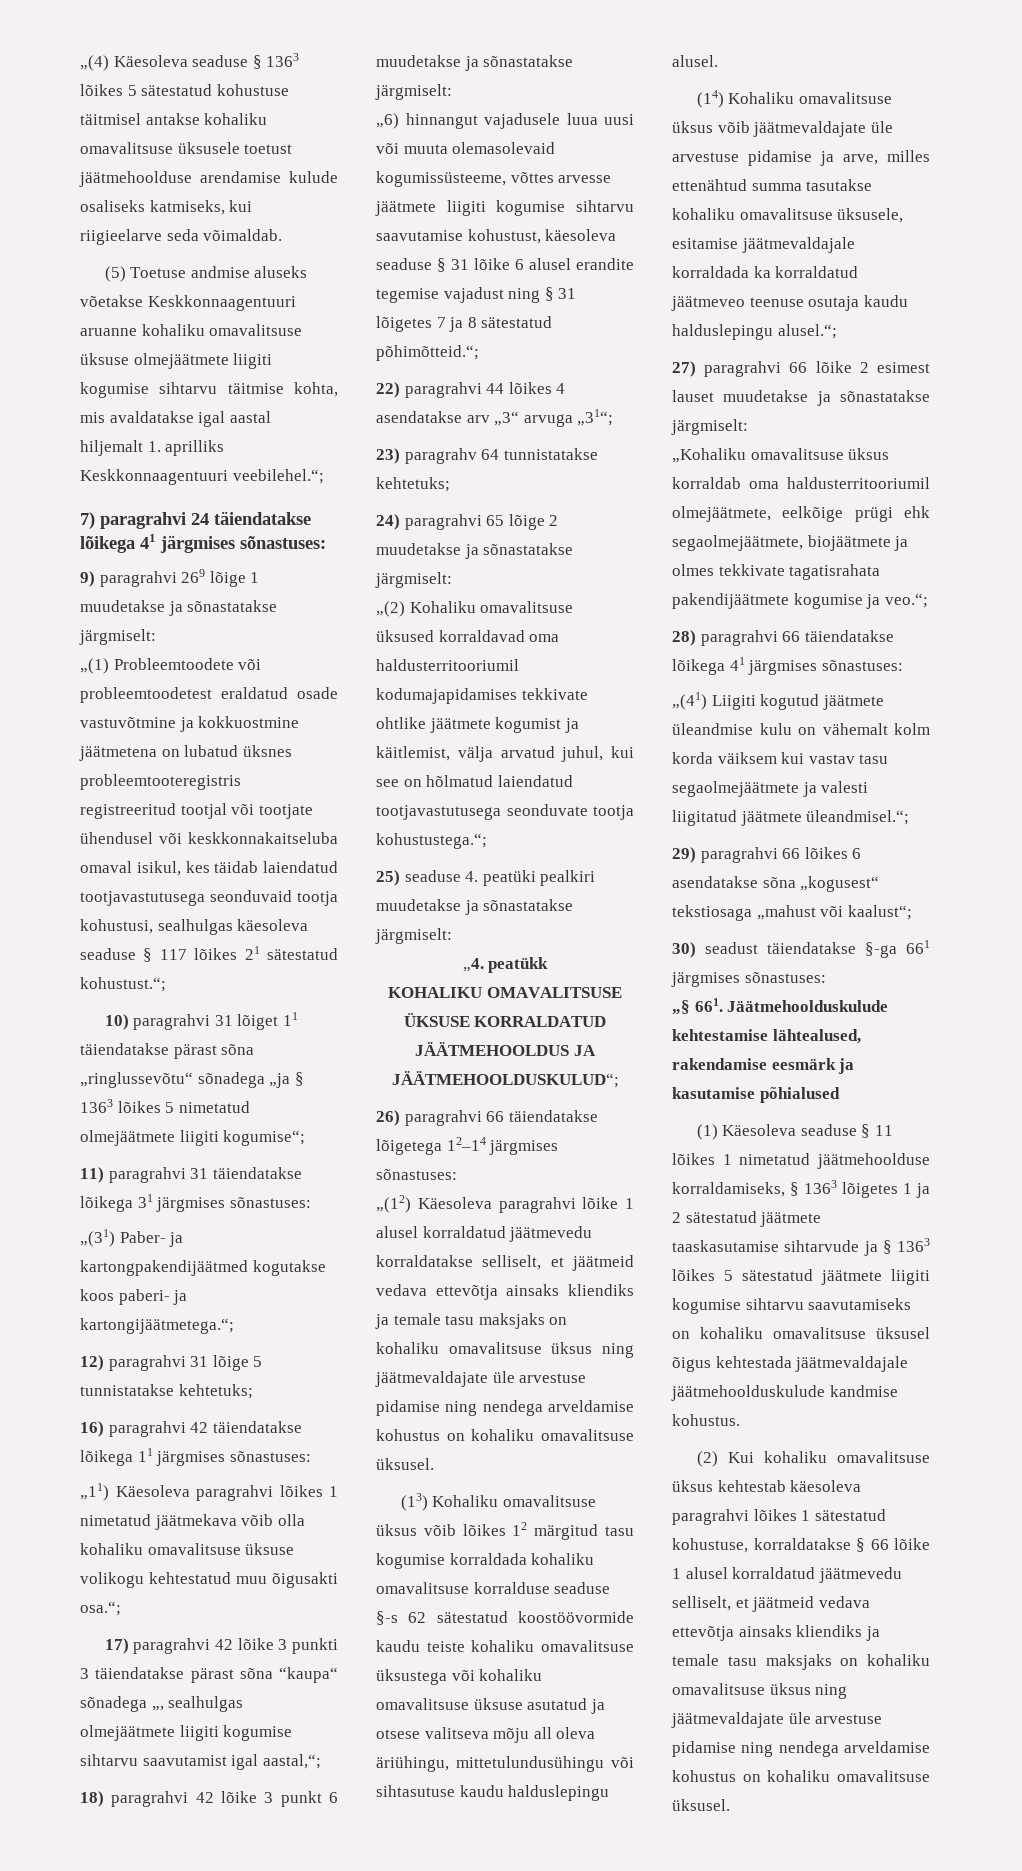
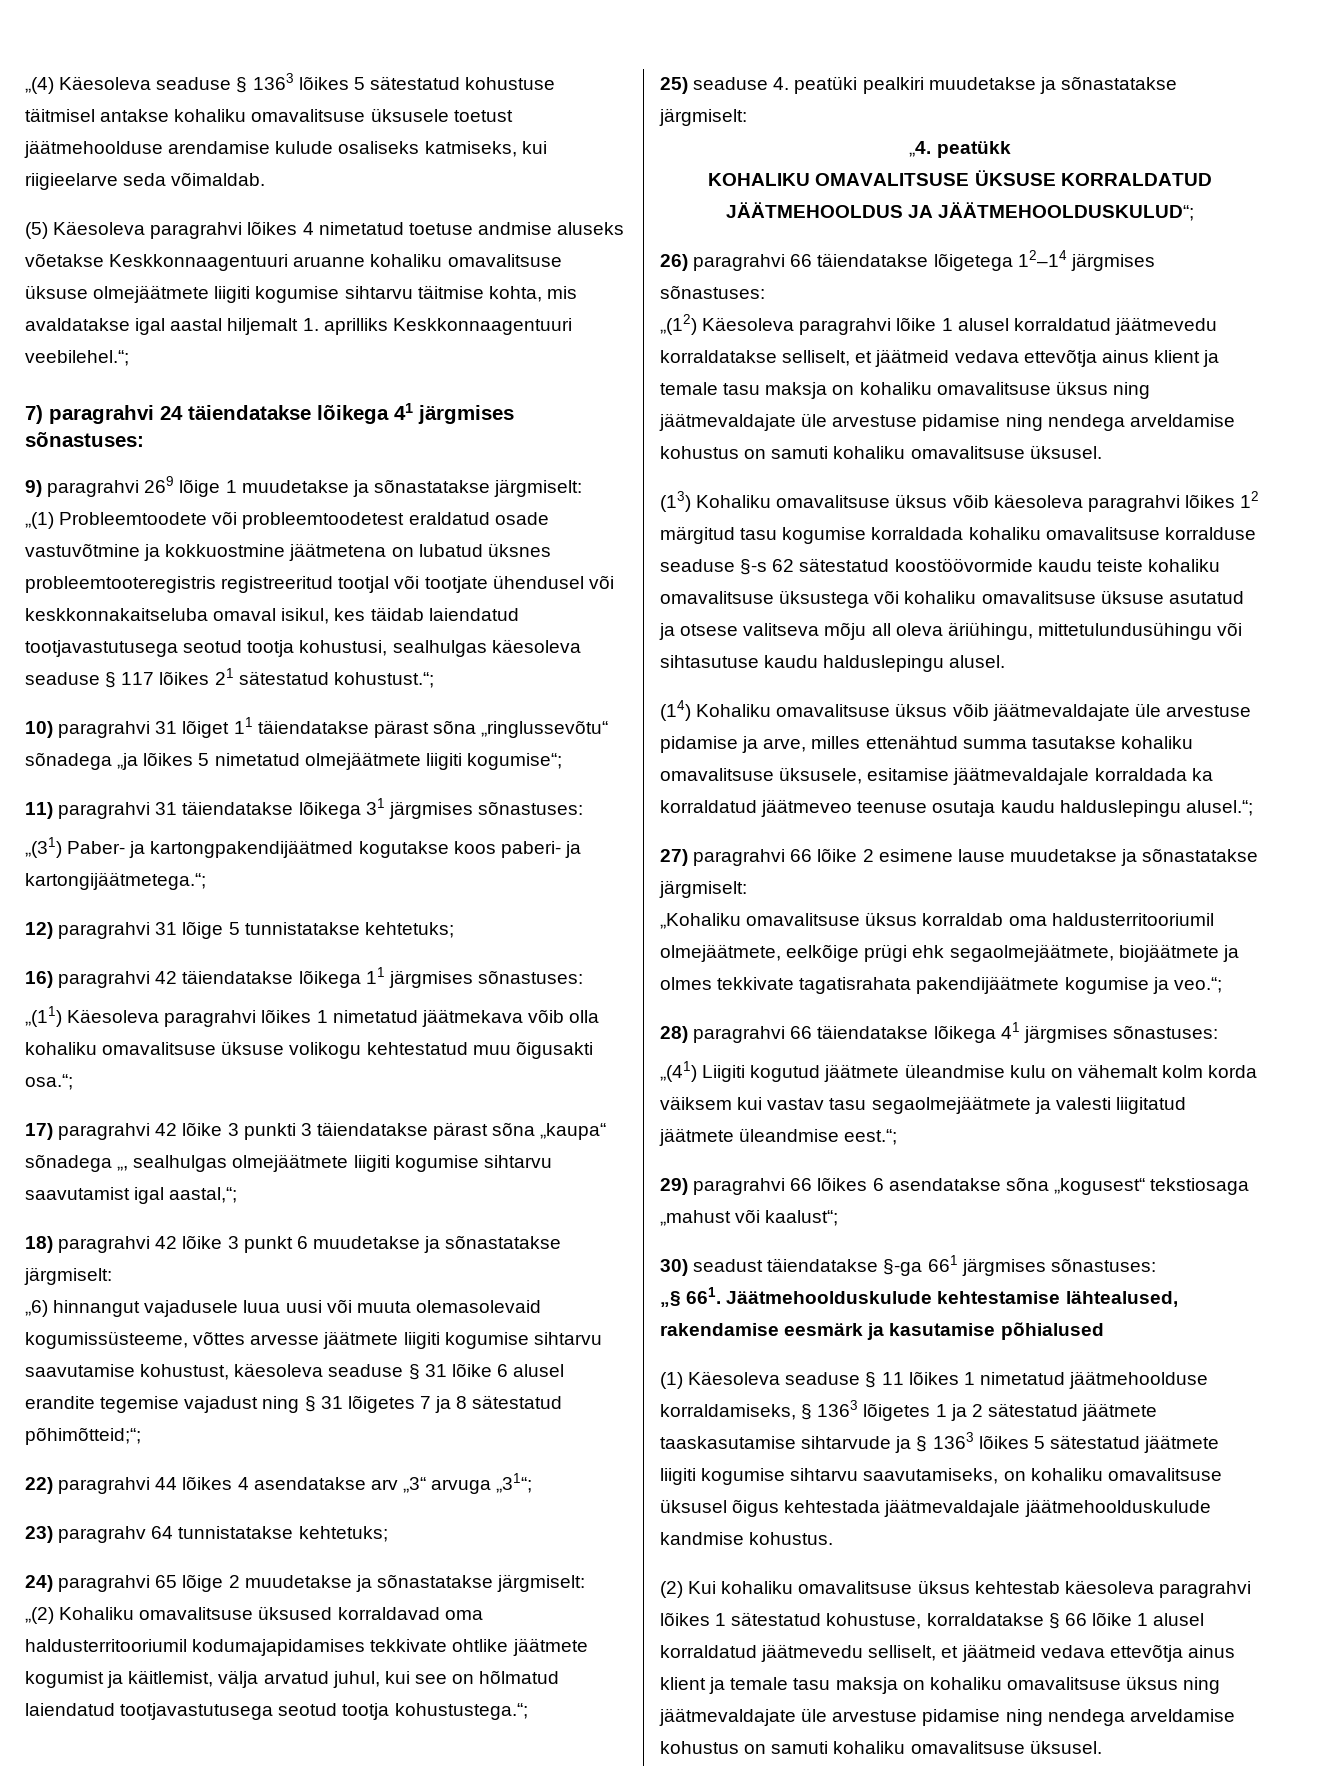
- (5) Toetuse andmise aluseks võetakse Keskkonnaagentuuri aruanne kohaliku omavalitsuse üksuse olmejäätmete liigiti kogumise sihtarvu täitmise kohta, mis avaldatakse igal aastal hiljemalt 1. aprilliks Keskkonnaagentuuri veebilehel.“;
+ (5) Käesoleva paragrahvi lõikes 4 nimetatud toetuse andmise aluseks võetakse Keskkonnaagentuuri aruanne kohaliku omavalitsuse üksuse olmejäätmete liigiti kogumise sihtarvu täitmise kohta, mis avaldatakse igal aastal hiljemalt 1. aprilliks Keskkonnaagentuuri veebilehel.“;
- „(1) Probleemtoodete või probleemtoodetest eraldatud osade vastuvõtmine ja kokkuostmine jäätmetena on lubatud üksnes probleemtooteregistris registreeritud tootjal või tootjate ühendusel või keskkonnakaitseluba omaval isikul, kes täidab laiendatud tootjavastutusega seonduvaid tootja kohustusi, sealhulgas käesoleva seaduse § 117 lõikes 21 sätestatud kohustust.“;
+ „(1) Probleemtoodete või probleemtoodetest eraldatud osade vastuvõtmine ja kokkuostmine jäätmetena on lubatud üksnes probleemtooteregistris registreeritud tootjal või tootjate ühendusel või keskkonnakaitseluba omaval isikul, kes täidab laiendatud tootjavastutusega seotud tootja kohustusi, sealhulgas käesoleva seaduse § 117 lõikes 21 sätestatud kohustust.“;
- 10) paragrahvi 31 lõiget 11 täiendatakse pärast sõna „ringlussevõtu“ sõnadega „ja § 1363 lõikes 5 nimetatud olmejäätmete liigiti kogumise“;
+ 10) paragrahvi 31 lõiget 11 täiendatakse pärast sõna „ringlussevõtu“ sõnadega „ja lõikes 5 nimetatud olmejäätmete liigiti kogumise“;
- „11) Käesoleva paragrahvi lõikes 1 nimetatud jäätmekava võib olla kohaliku omavalitsuse üksuse volikogu kehtestatud muu õigusakti osa.“;
+ „(11) Käesoleva paragrahvi lõikes 1 nimetatud jäätmekava võib olla kohaliku omavalitsuse üksuse volikogu kehtestatud muu õigusakti osa.“;
- 17) paragrahvi 42 lõike 3 punkti 3 täiendatakse pärast sõna “kaupa“ sõnadega „, sealhulgas olmejäätmete liigiti kogumise sihtarvu saavutamist igal aastal,“;
+ 17) paragrahvi 42 lõike 3 punkti 3 täiendatakse pärast sõna „kaupa“ sõnadega „, sealhulgas olmejäätmete liigiti kogumise sihtarvu saavutamist igal aastal,“;
- „6) hinnangut vajadusele luua uusi või muuta olemasolevaid kogumissüsteeme, võttes arvesse jäätmete liigiti kogumise sihtarvu saavutamise kohustust, käesoleva seaduse § 31 lõike 6 alusel erandite tegemise vajadust ning § 31 lõigetes 7 ja 8 sätestatud põhimõtteid.“;
+ „6) hinnangut vajadusele luua uusi või muuta olemasolevaid kogumissüsteeme, võttes arvesse jäätmete liigiti kogumise sihtarvu saavutamise kohustust, käesoleva seaduse § 31 lõike 6 alusel erandite tegemise vajadust ning § 31 lõigetes 7 ja 8 sätestatud põhimõtteid;“;
- „(2) Kohaliku omavalitsuse üksused korraldavad oma haldusterritooriumil kodumajapidamises tekkivate ohtlike jäätmete kogumist ja käitlemist, välja arvatud juhul, kui see on hõlmatud laiendatud tootjavastutusega seonduvate tootja kohustustega.“;
+ „(2) Kohaliku omavalitsuse üksused korraldavad oma haldusterritooriumil kodumajapidamises tekkivate ohtlike jäätmete kogumist ja käitlemist, välja arvatud juhul, kui see on hõlmatud laiendatud tootjavastutusega seotud tootja kohustustega.“;
- „(12) Käesoleva paragrahvi lõike 1 alusel korraldatud jäätmevedu korraldatakse selliselt, et jäätmeid vedava ettevõtja ainsaks kliendiks ja temale tasu maksjaks on kohaliku omavalitsuse üksus ning jäätmevaldajate üle arvestuse pidamise ning nendega arveldamise kohustus on kohaliku omavalitsuse üksusel.
+ „(12) Käesoleva paragrahvi lõike 1 alusel korraldatud jäätmevedu korraldatakse selliselt, et jäätmeid vedava ettevõtja ainus klient ja temale tasu maksja on kohaliku omavalitsuse üksus ning jäätmevaldajate üle arvestuse pidamise ning nendega arveldamise kohustus on samuti kohaliku omavalitsuse üksusel.
- (13) Kohaliku omavalitsuse üksus võib lõikes 12 märgitud tasu kogumise korraldada kohaliku omavalitsuse korralduse seaduse §-s 62 sätestatud koostöövormide kaudu teiste kohaliku omavalitsuse üksustega või kohaliku omavalitsuse üksuse asutatud ja otsese valitseva mõju all oleva äriühingu, mittetulundusühingu või sihtasutuse kaudu halduslepingu alusel.
+ (13) Kohaliku omavalitsuse üksus võib käesoleva paragrahvi lõikes 12 märgitud tasu kogumise korraldada kohaliku omavalitsuse korralduse seaduse §-s 62 sätestatud koostöövormide kaudu teiste kohaliku omavalitsuse üksustega või kohaliku omavalitsuse üksuse asutatud ja otsese valitseva mõju all oleva äriühingu, mittetulundusühingu või sihtasutuse kaudu halduslepingu alusel.
- 27) paragrahvi 66 lõike 2 esimest lauset muudetakse ja sõnastatakse järgmiselt:
+ 27) paragrahvi 66 lõike 2 esimene lause muudetakse ja sõnastatakse järgmiselt:
- „(41) Liigiti kogutud jäätmete üleandmise kulu on vähemalt kolm korda väiksem kui vastav tasu segaolmejäätmete ja valesti liigitatud jäätmete üleandmisel.“;
+ „(41) Liigiti kogutud jäätmete üleandmise kulu on vähemalt kolm korda väiksem kui vastav tasu segaolmejäätmete ja valesti liigitatud jäätmete üleandmise eest.“;
- (1) Käesoleva seaduse § 11 lõikes 1 nimetatud jäätmehoolduse korraldamiseks, § 1363 lõigetes 1 ja 2 sätestatud jäätmete taaskasutamise sihtarvude ja § 1363 lõikes 5 sätestatud jäätmete liigiti kogumise sihtarvu saavutamiseks on kohaliku omavalitsuse üksusel õigus kehtestada jäätmevaldajale jäätmehoolduskulude kandmise kohustus.
+ (1) Käesoleva seaduse § 11 lõikes 1 nimetatud jäätmehoolduse korraldamiseks, § 1363 lõigetes 1 ja 2 sätestatud jäätmete taaskasutamise sihtarvude ja § 1363 lõikes 5 sätestatud jäätmete liigiti kogumise sihtarvu saavutamiseks, on kohaliku omavalitsuse üksusel õigus kehtestada jäätmevaldajale jäätmehoolduskulude kandmise kohustus.
- (2) Kui kohaliku omavalitsuse üksus kehtestab käesoleva paragrahvi lõikes 1 sätestatud kohustuse, korraldatakse § 66 lõike 1 alusel korraldatud jäätmevedu selliselt, et jäätmeid vedava ettevõtja ainsaks kliendiks ja temale tasu maksjaks on kohaliku omavalitsuse üksus ning jäätmevaldajate üle arvestuse pidamise ning nendega arveldamise kohustus on kohaliku omavalitsuse üksusel.
+ (2) Kui kohaliku omavalitsuse üksus kehtestab käesoleva paragrahvi lõikes 1 sätestatud kohustuse, korraldatakse § 66 lõike 1 alusel korraldatud jäätmevedu selliselt, et jäätmeid vedava ettevõtja ainus klient ja temale tasu maksja on kohaliku omavalitsuse üksus ning jäätmevaldajate üle arvestuse pidamise ning nendega arveldamise kohustus on samuti kohaliku omavalitsuse üksusel.

